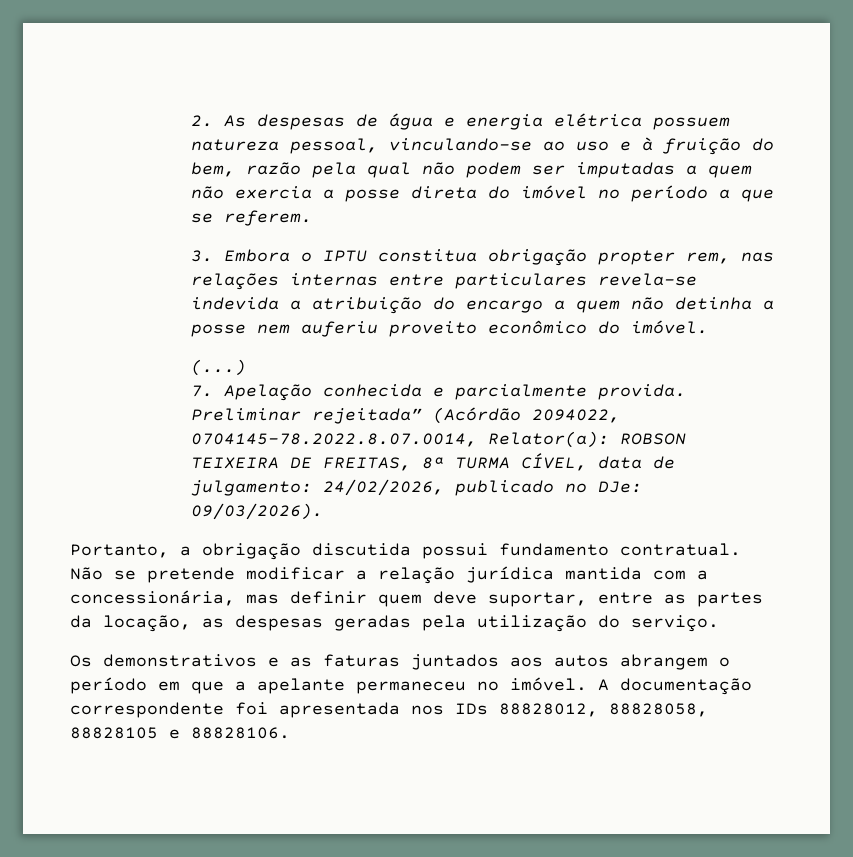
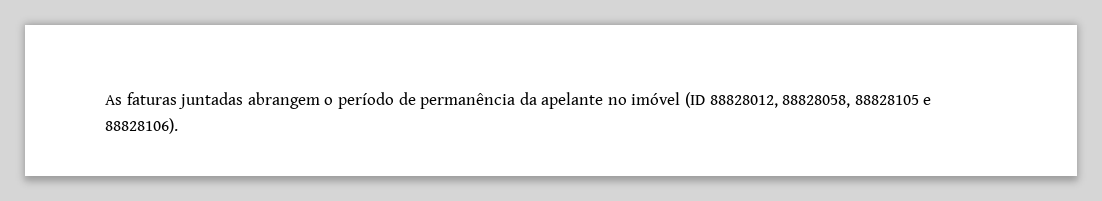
- 2. As despesas de água e energia elétrica possuem natureza pessoal, vinculando-se ao uso e à fruição do bem, razão pela qual não podem ser imputadas a quem não exercia a posse direta do imóvel no período a que se referem.
- 3. Embora o IPTU constitua obrigação propter rem, nas relações internas entre particulares revela-se indevida a atribuição do encargo a quem não detinha a posse nem auferiu proveito econômico do imóvel.
- (...)
- 7. Apelação conhecida e parcialmente provida. Preliminar rejeitada” (Acórdão 2094022, 0704145-78.2022.8.07.0014, Relator(a): ROBSON TEIXEIRA DE FREITAS, 8ª TURMA CÍVEL, data de julgamento: 24/02/2026, publicado no DJe: 09/03/2026).
- Portanto, a obrigação discutida possui fundamento contratual. Não se pretende modificar a relação jurídica mantida com a concessionária, mas definir quem deve suportar, entre as partes da locação, as despesas geradas pela utilização do serviço.
- Os demonstrativos e as faturas juntados aos autos abrangem o período em que a apelante permaneceu no imóvel. A documentação correspondente foi apresentada nos IDs 88828012, 88828058, 88828105 e 88828106.
+ As faturas juntadas abrangem o período de permanência da apelante no imóvel (ID 88828012, 88828058, 88828105 e 88828106).

